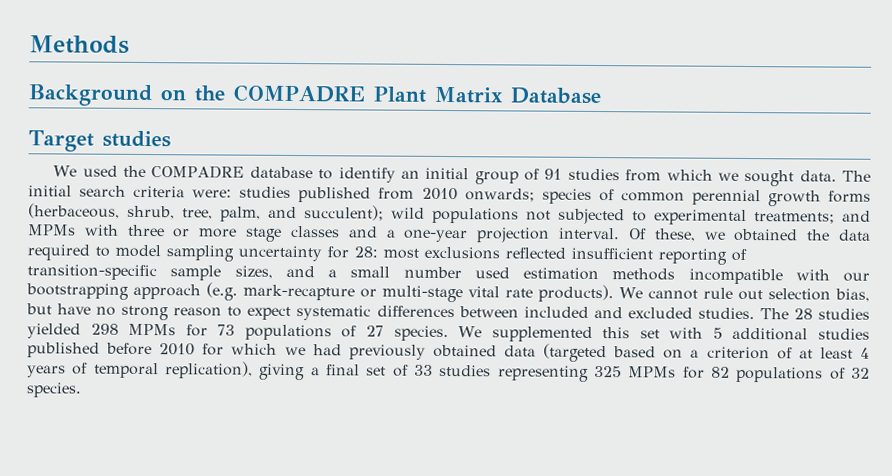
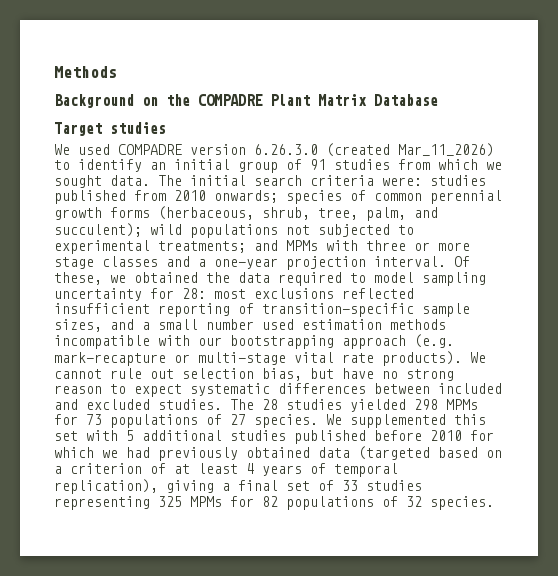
- We used the COMPADRE database to identify an initial group of 91 studies from which we sought data.
+ We used COMPADRE version 6.26.3.0 (created Mar_11_2026) to identify an initial group of 91 studies from which we sought data.

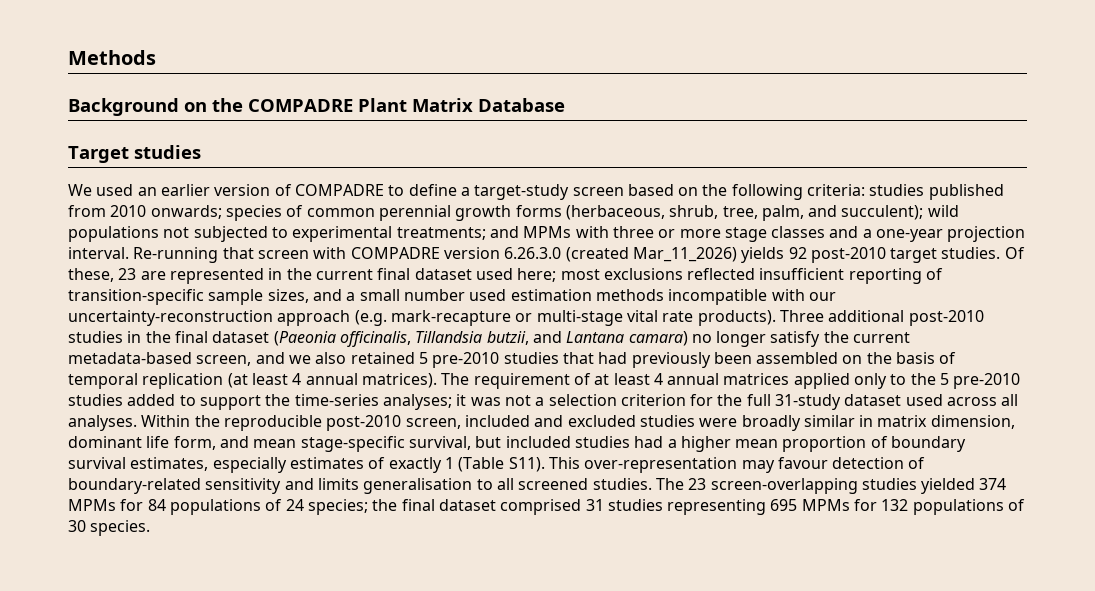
- We used COMPADRE version 6.26.3.0 (created Mar_11_2026) to identify an initial group of 91 studies from which we sought data. The initial search criteria were: studies published from 2010 onwards; species of common perennial growth forms (herbaceous, shrub, tree, palm, and succulent); wild populations not subjected to experimental treatments; and MPMs with three or more stage classes and a one-year projection interval.
+ We used an earlier version of COMPADRE to define a target-study screen based on the following criteria: studies published from 2010 onwards; species of common perennial growth forms (herbaceous, shrub, tree, palm, and succulent); wild populations not subjected to experimental treatments; and MPMs with three or more stage classes and a one-year projection interval.
- Of these, we obtained the data required to model sampling uncertainty for 28: most exclusions reflected insufficient reporting of transition-specific sample sizes, and a small number used estimation methods incompatible with our bootstrapping approach (e.g. mark-recapture or multi-stage vital rate products).
+ Re-running that screen with COMPADRE version 6.26.3.0 (created Mar_11_2026) yields 92 post-2010 target studies. Of these, 23 are represented in the current final dataset used here; most exclusions reflected insufficient reporting of transition-specific sample sizes, and a small number used estimation methods incompatible with our uncertainty-reconstruction approach (e.g. mark-recapture or multi-stage vital rate products).
- We cannot rule out selection bias, but have no strong reason to expect systematic differences between included and excluded studies. The 28 studies yielded 298 MPMs for 73 populations of 27 species. We supplemented this set with 5 additional studies published before 2010 for which we had previously obtained data (targeted based on a criterion of at least 4 years of temporal replication), giving a final set of 33 studies representing 325 MPMs for 82 populations of 32 species.
+ Three additional post-2010 studies in the final dataset (Paeonia officinalis, Tillandsia butzii, and Lantana camara) no longer satisfy the current metadata-based screen, and we also retained 5 pre-2010 studies that had previously been assembled on the basis of temporal replication (at least 4 annual matrices). The requirement of at least 4 annual matrices applied only to the 5 pre-2010 studies added to support the time-series analyses; it was not a selection criterion for the full 31-study dataset used across all analyses. Within the reproducible post-2010 screen, included and excluded studies were broadly similar in matrix dimension, dominant life form, and mean stage-specific survival, but included studies had a higher mean proportion of boundary survival estimates, especially estimates of exactly 1 (Table S11). This over-representation may favour detection of boundary-related sensitivity and limits generalisation to all screened studies. The 23 screen-overlapping studies yielded 374 MPMs for 84 populations of 24 species; the final dataset comprised 31 studies representing 695 MPMs for 132 populations of 30 species.

